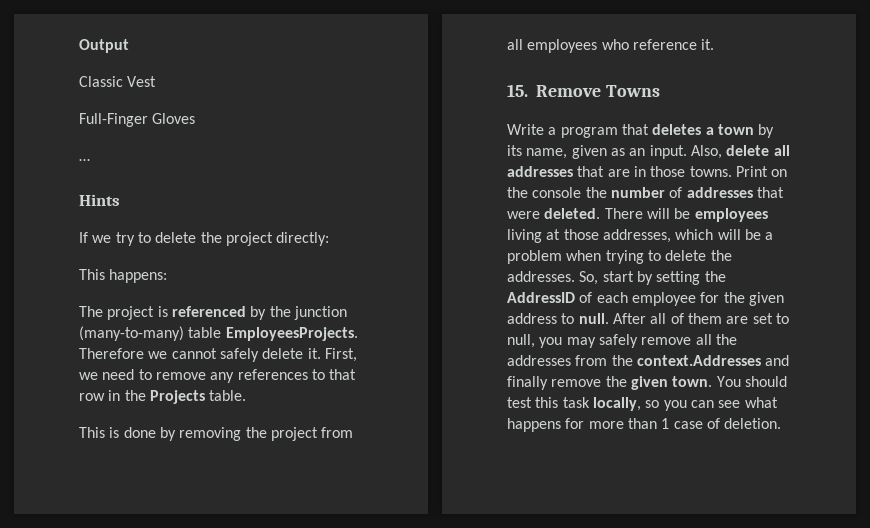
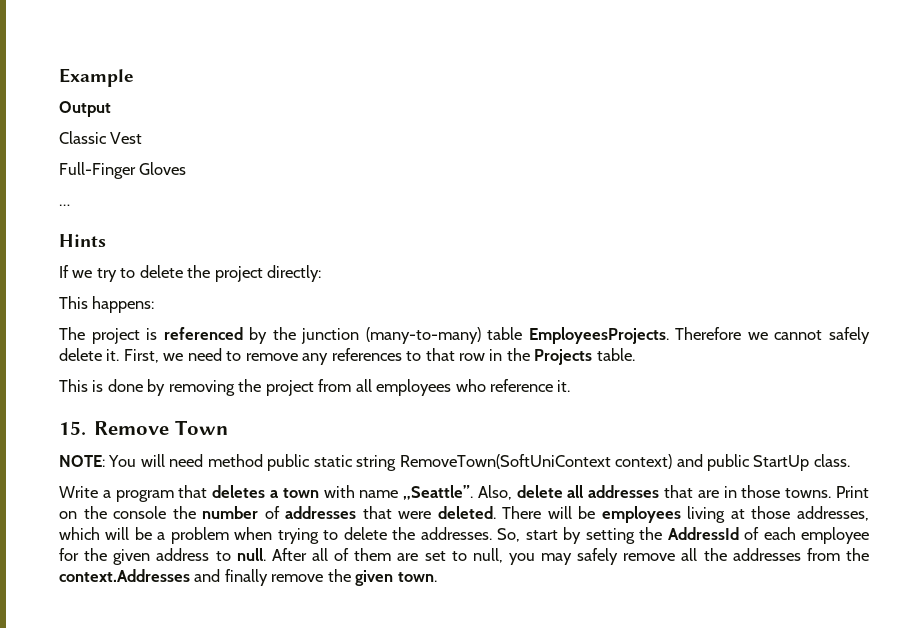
+ Example
- 15. Remove Towns
+ 15. Remove Town
+ NOTE: You will need method public static string RemoveTown(SoftUniContext context) and public StartUp class.
- Write a program that deletes a town by its name, given as an input.
+ Write a program that deletes a town with name „Seattle”.
- So, start by setting the AddressID of each employee for the given address to null.
+ So, start by setting the AddressId of each employee for the given address to null.
- You should test this task locally, so you can see what happens for more than 1 case of deletion.

